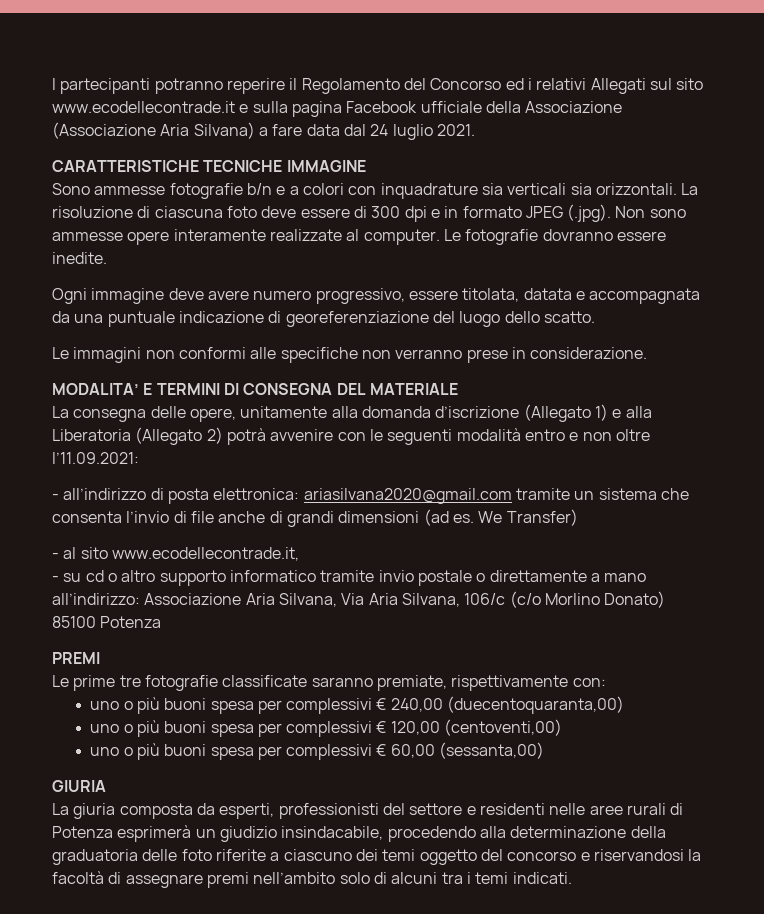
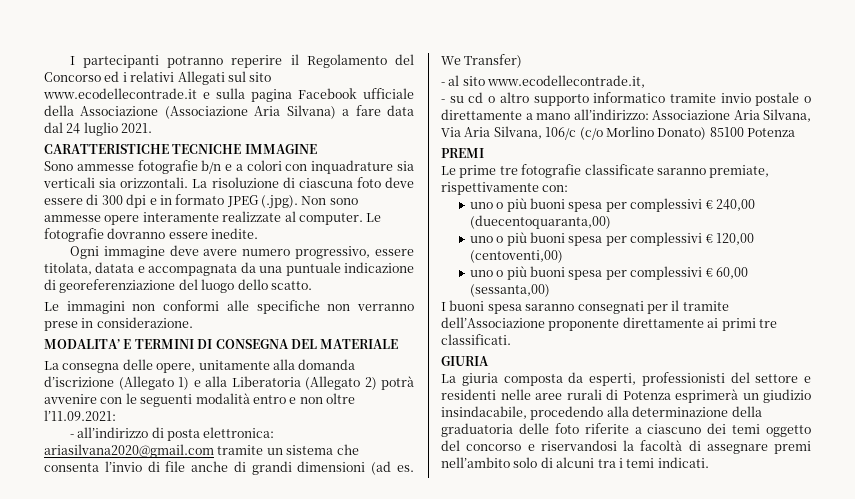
+ I buoni spesa saranno consegnati per il tramite dell’Associazione proponente direttamente ai primi tre classificati.

